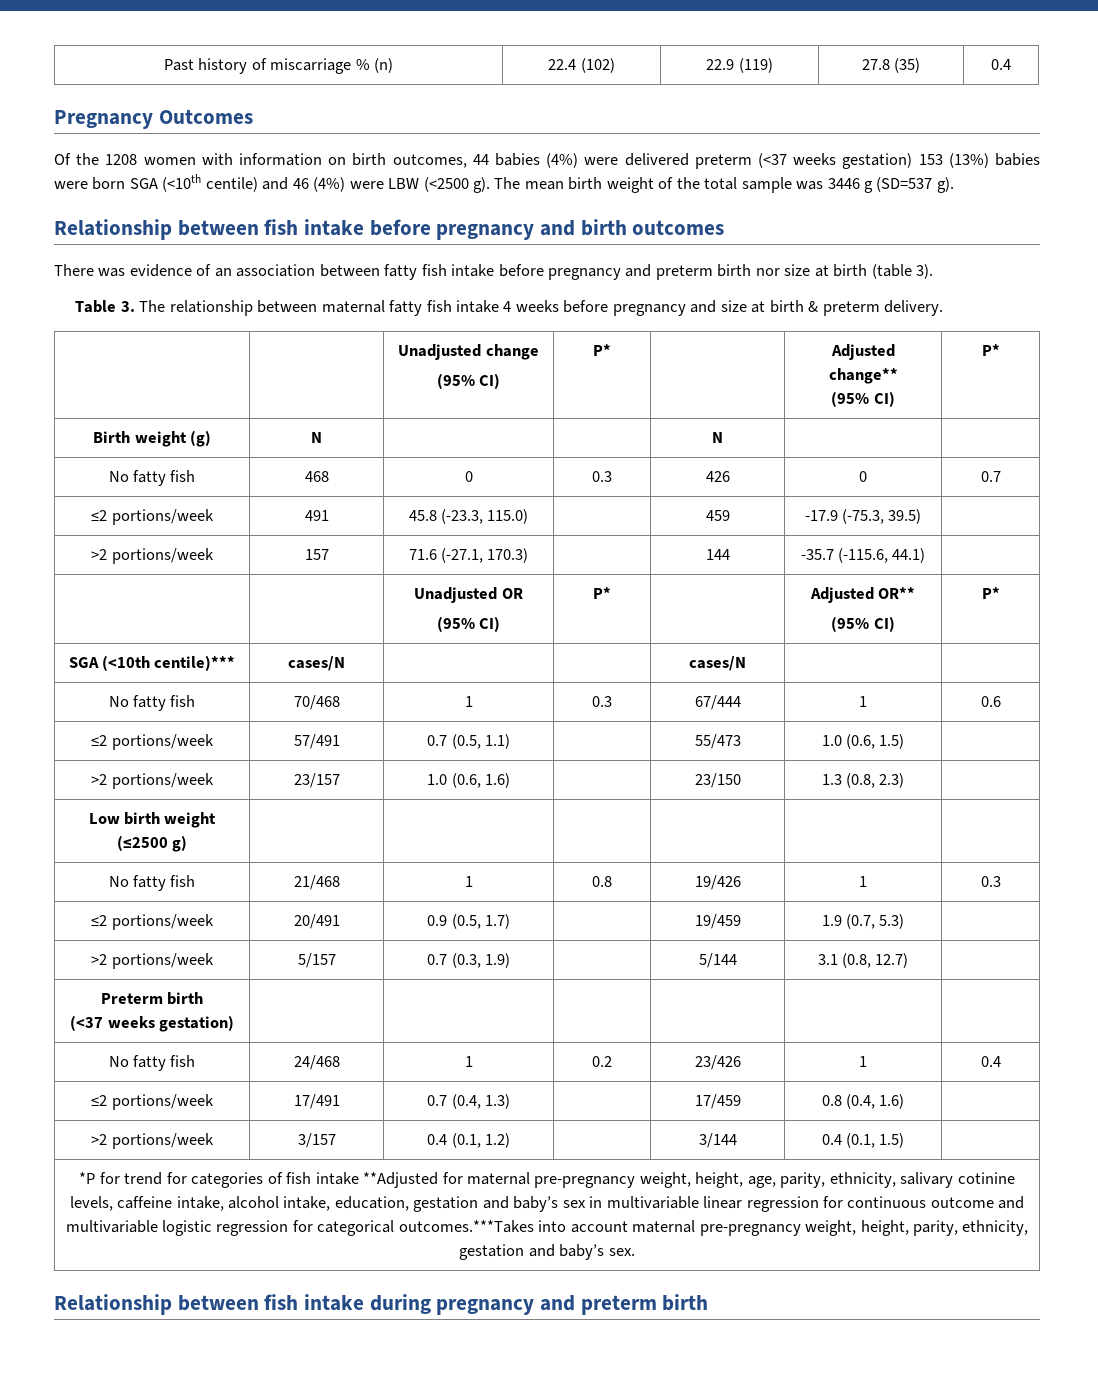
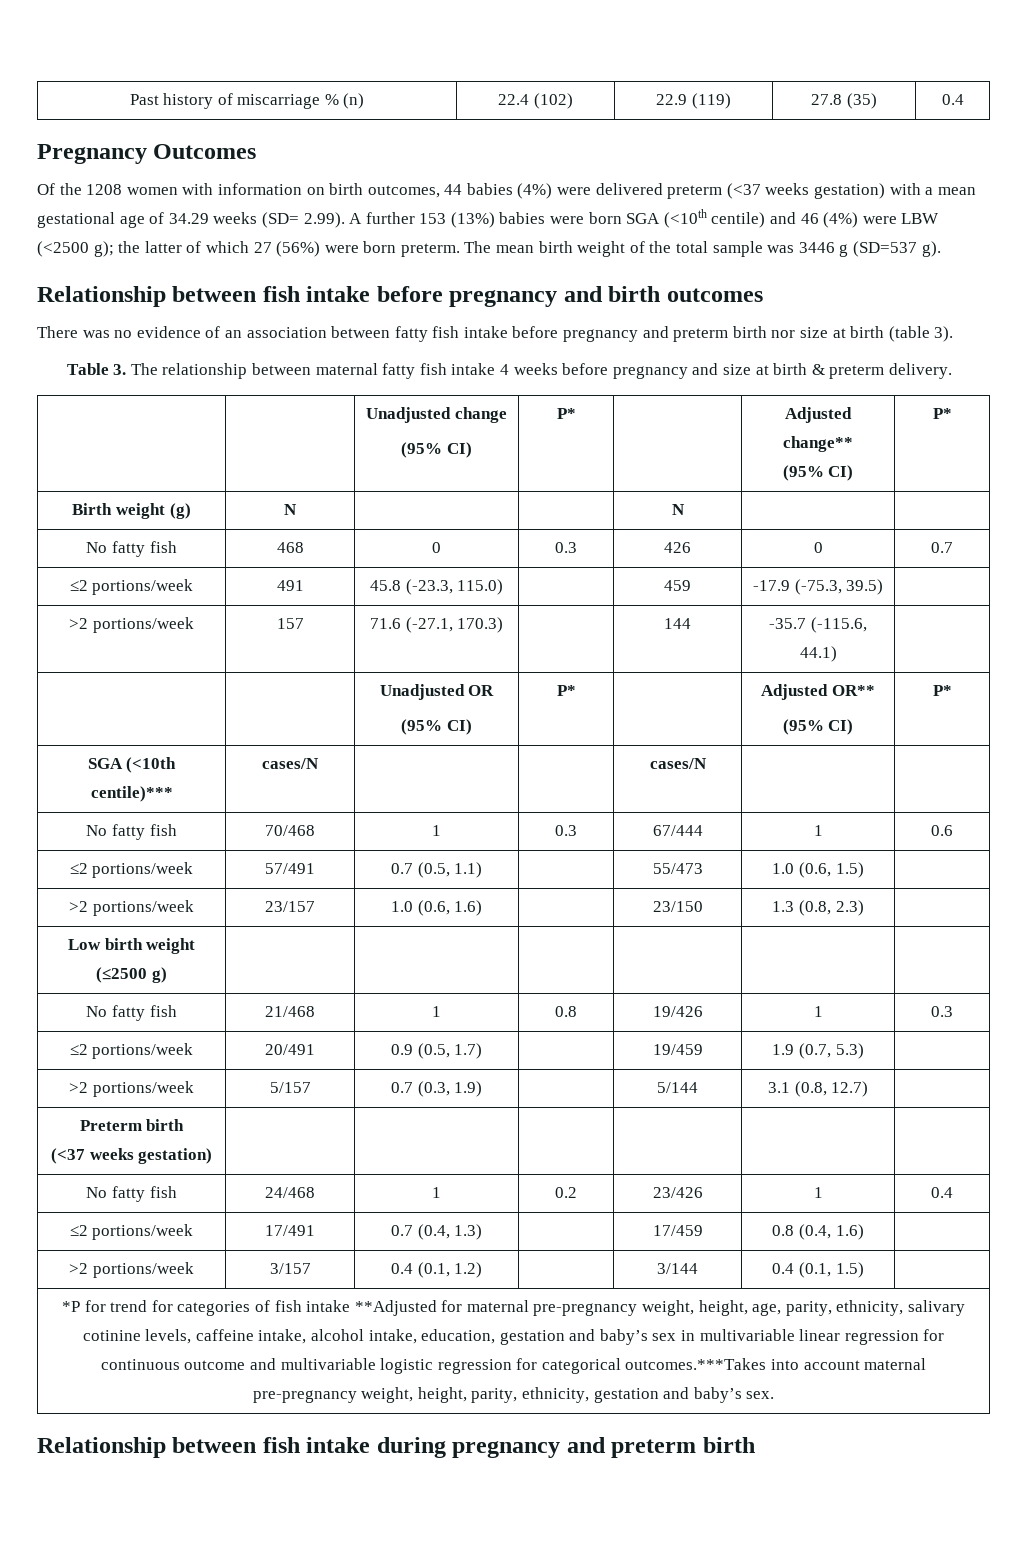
- Of the 1208 women with information on birth outcomes, 44 babies (4%) were delivered preterm (<37 weeks gestation) 153 (13%) babies were born SGA (<10th centile) and 46 (4%) were LBW (<2500 g).
+ Of the 1208 women with information on birth outcomes, 44 babies (4%) were delivered preterm (<37 weeks gestation) with a mean gestational age of 34.29 weeks (SD= 2.99). A further 153 (13%) babies were born SGA (<10th centile) and 46 (4%) were LBW (<2500 g); the latter of which 27 (56%) were born preterm.
- There was evidence of an association between fatty fish intake before pregnancy and preterm birth nor size at birth (table 3).
+ There was no evidence of an association between fatty fish intake before pregnancy and preterm birth nor size at birth (table 3).

